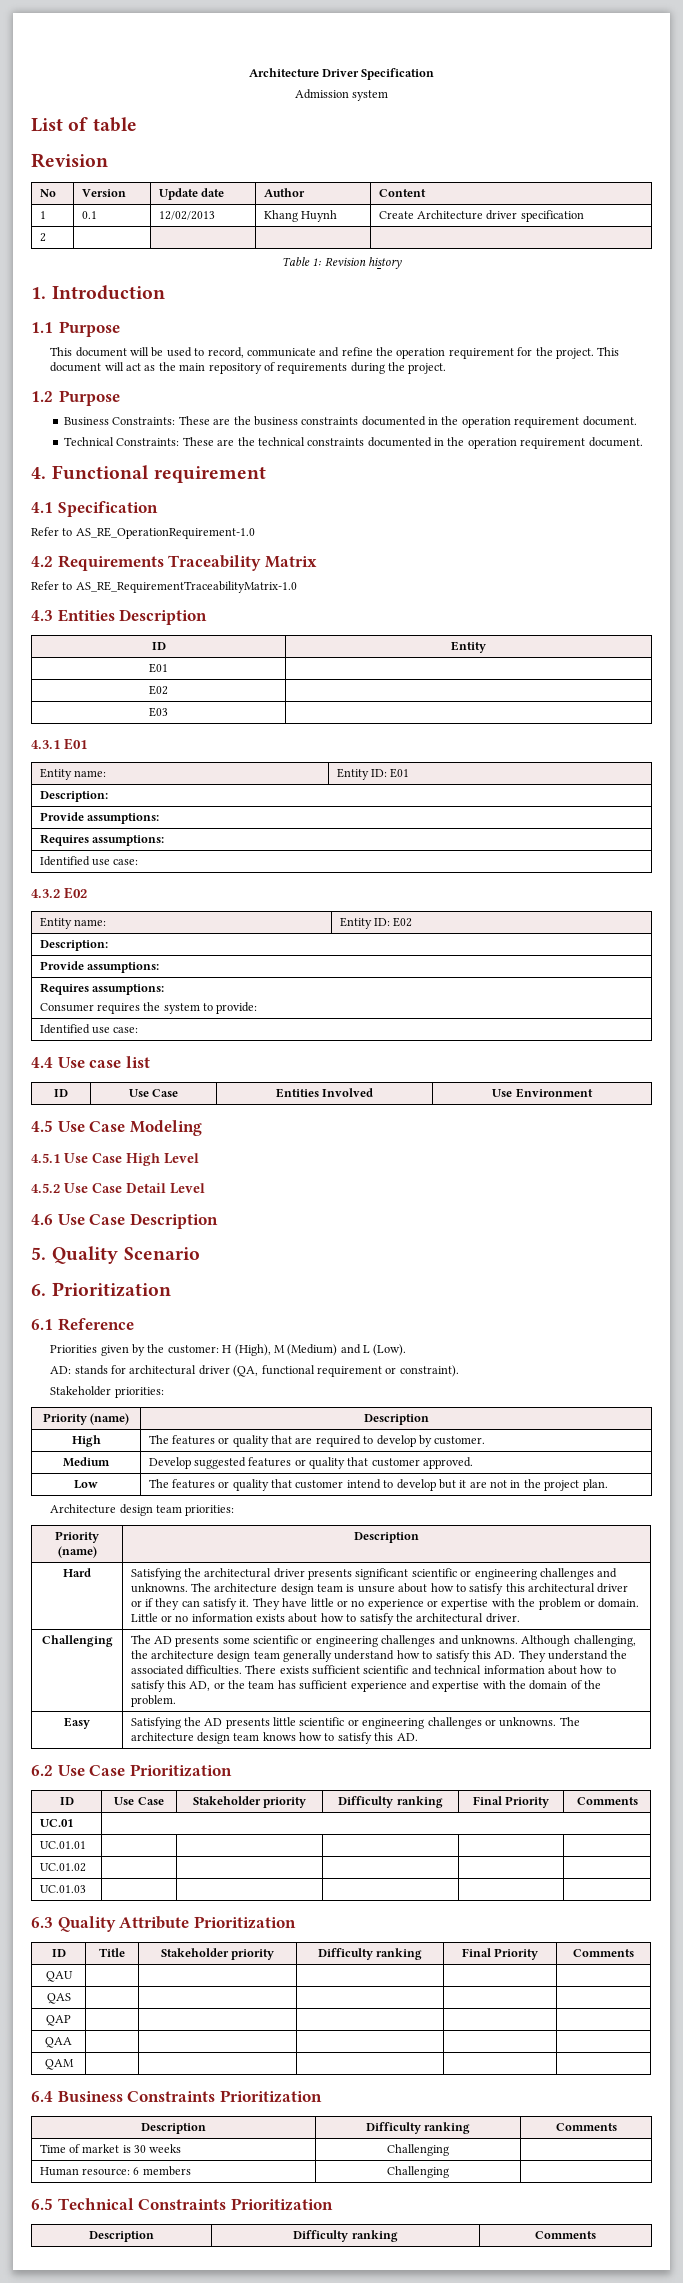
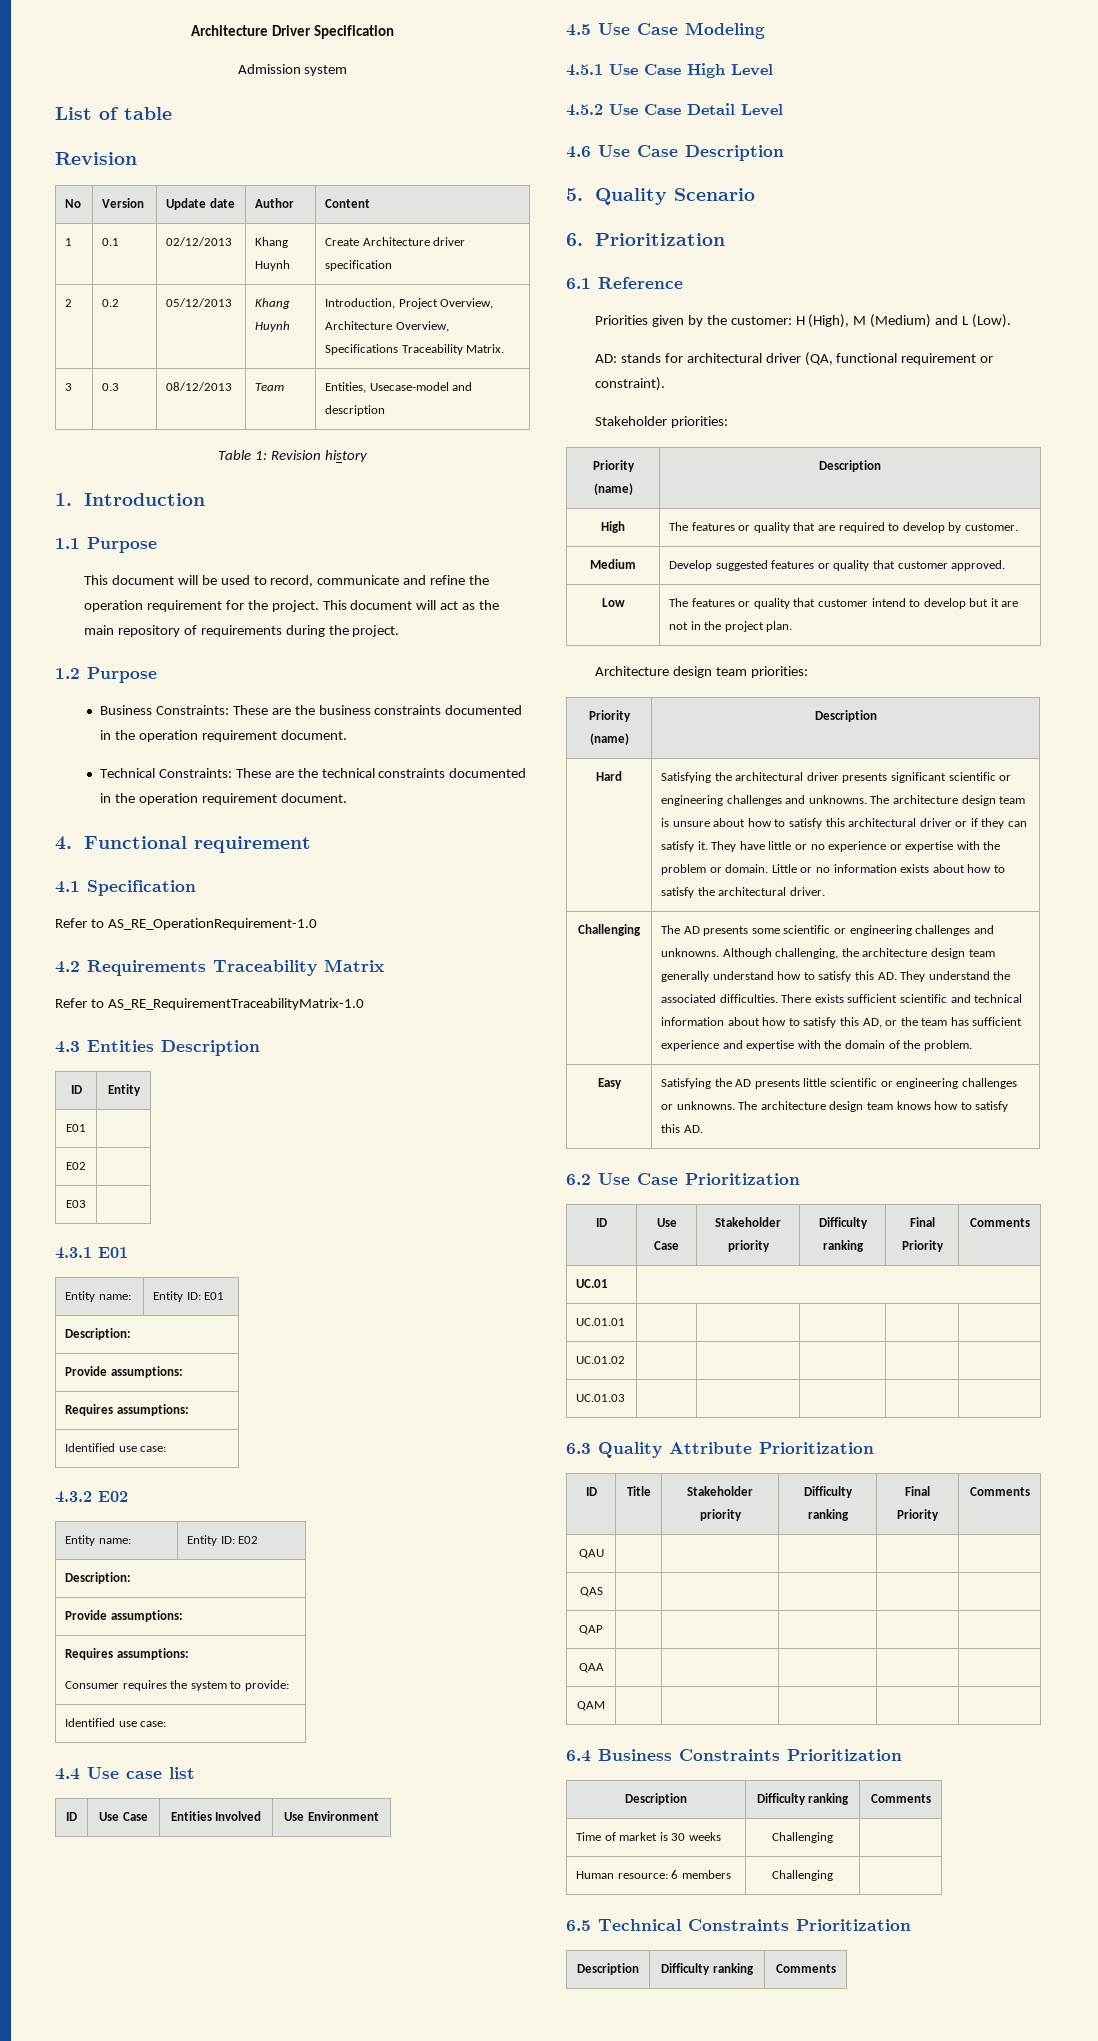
- 1 | 0.1 | 12/02/2013 | Khang Huynh | Create Architecture driver specification
+ 1 | 0.1 | 02/12/2013 | Khang Huynh | Create Architecture driver specification
- 2 | | | |
+ 2 | 0.2 | 05/12/2013 | Khang Huynh | Introduction, Project Overview, Architecture Overview, Specifications Traceability Matrix.
+ 3 | 0.3 | 08/12/2013 | Team | Entities, Usecase-model and description

